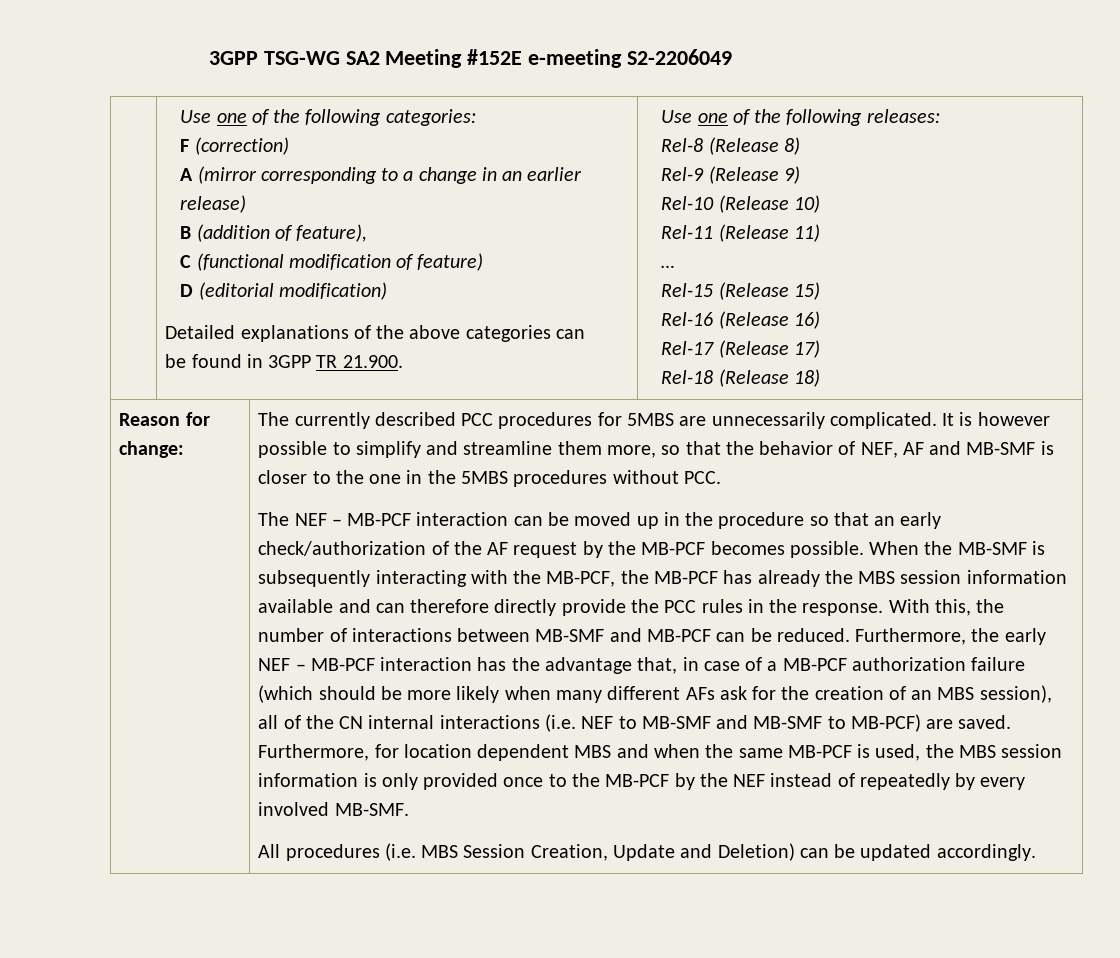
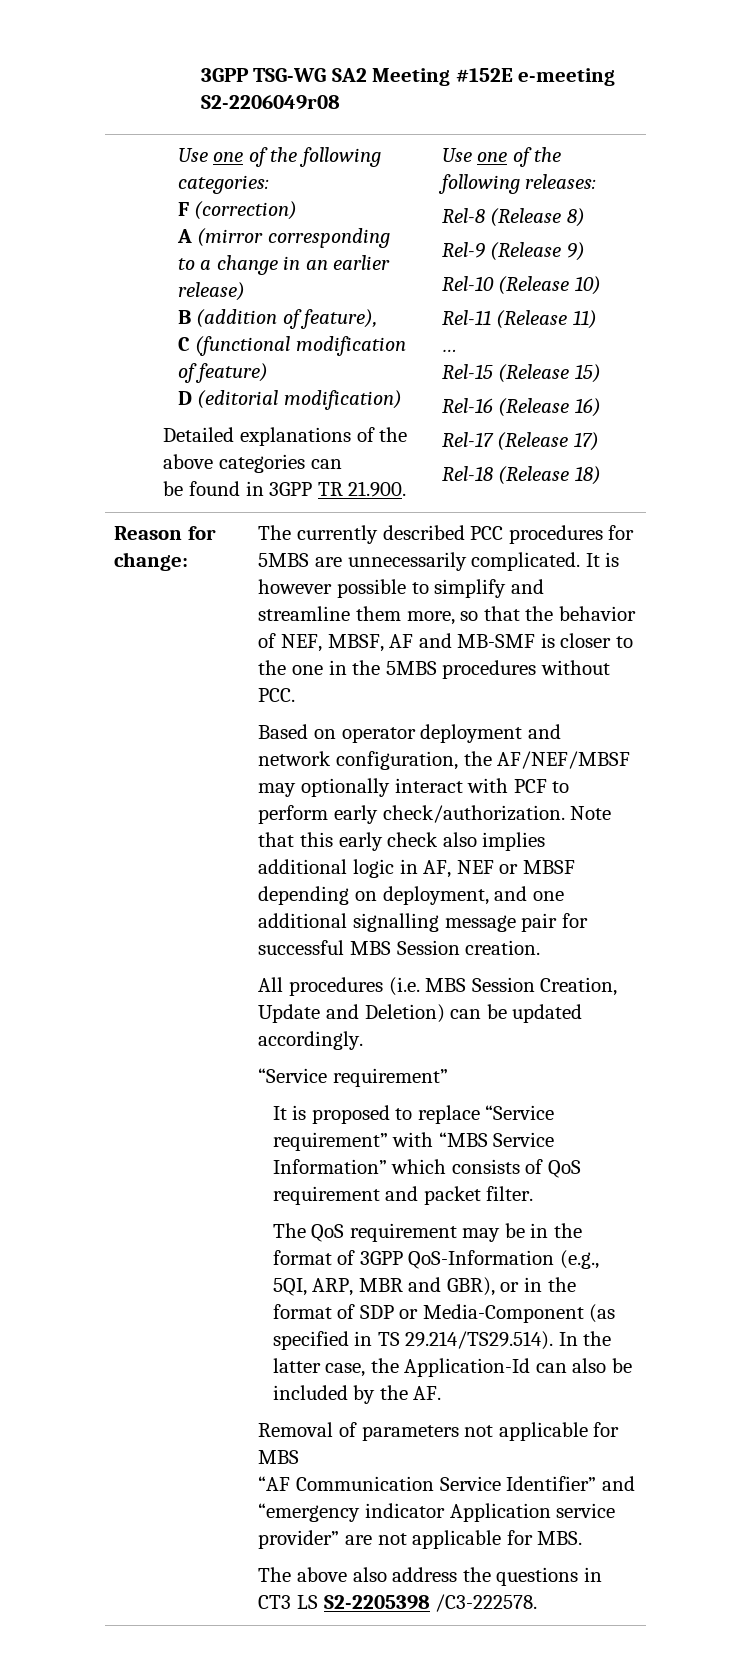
- 3GPP TSG-WG SA2 Meeting #152E e-meeting S2-2206049
+ 3GPP TSG-WG SA2 Meeting #152E e-meeting S2-2206049r08
- It is however possible to simplify and streamline them more, so that the behavior of NEF, AF and MB-SMF is closer to the one in the 5MBS procedures without PCC.
+ It is however possible to simplify and streamline them more, so that the behavior of NEF, MBSF, AF and MB-SMF is closer to the one in the 5MBS procedures without PCC.
- The NEF – MB-PCF interaction can be moved up in the procedure so that an early check/authorization of the AF request by the MB-PCF becomes possible. When the MB-SMF is subsequently interacting with the MB-PCF, the MB-PCF has already the MBS session information available and can therefore directly provide the PCC rules in the response. With this, the number of interactions between MB-SMF and MB-PCF can be reduced. Furthermore, the early NEF – MB-PCF interaction has the advantage that, in case of a MB-PCF authorization failure (which should be more likely when many different AFs ask for the creation of an MBS session), all of the CN internal interactions (i.e. NEF to MB-SMF and MB-SMF to MB-PCF) are saved. Furthermore, for location dependent MBS and when the same MB-PCF is used, the MBS session information is only provided once to the MB-PCF by the NEF instead of repeatedly by every involved MB-SMF.
+ Based on operator deployment and network configuration, the AF/NEF/MBSF may optionally interact with PCF to perform early check/authorization. Note that this early check also implies additional logic in AF, NEF or MBSF depending on deployment, and one additional signalling message pair for successful MBS Session creation.
  All procedures (i.e. MBS Session Creation, Update and Deletion) can be updated accordingly.
+ “Service requirement”
+ It is proposed to replace “Service requirement” with “MBS Service Information” which consists of QoS requirement and packet filter.
+ The QoS requirement may be in the format of 3GPP QoS-Information (e.g., 5QI, ARP, MBR and GBR), or in the format of SDP or Media-Component (as specified in TS 29.214/TS29.514). In the latter case, the Application-Id can also be included by the AF.
+ Removal of parameters not applicable for MBS
+ “AF Communication Service Identifier” and “emergency indicator Application service provider” are not applicable for MBS.
+ The above also address the questions in CT3 LS S2-2205398 /C3-222578.

